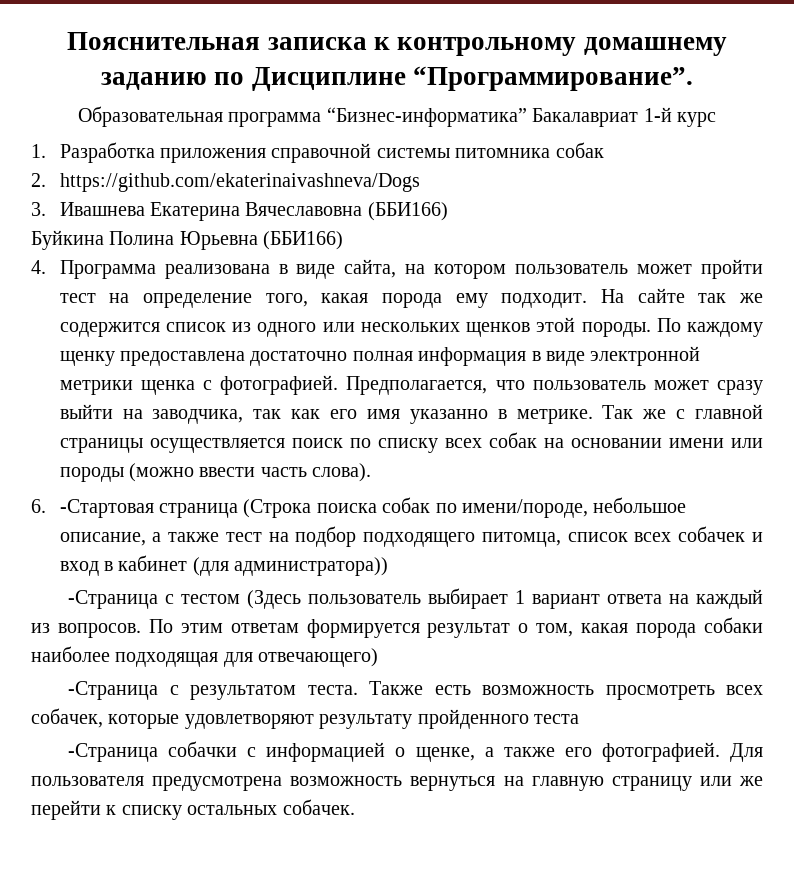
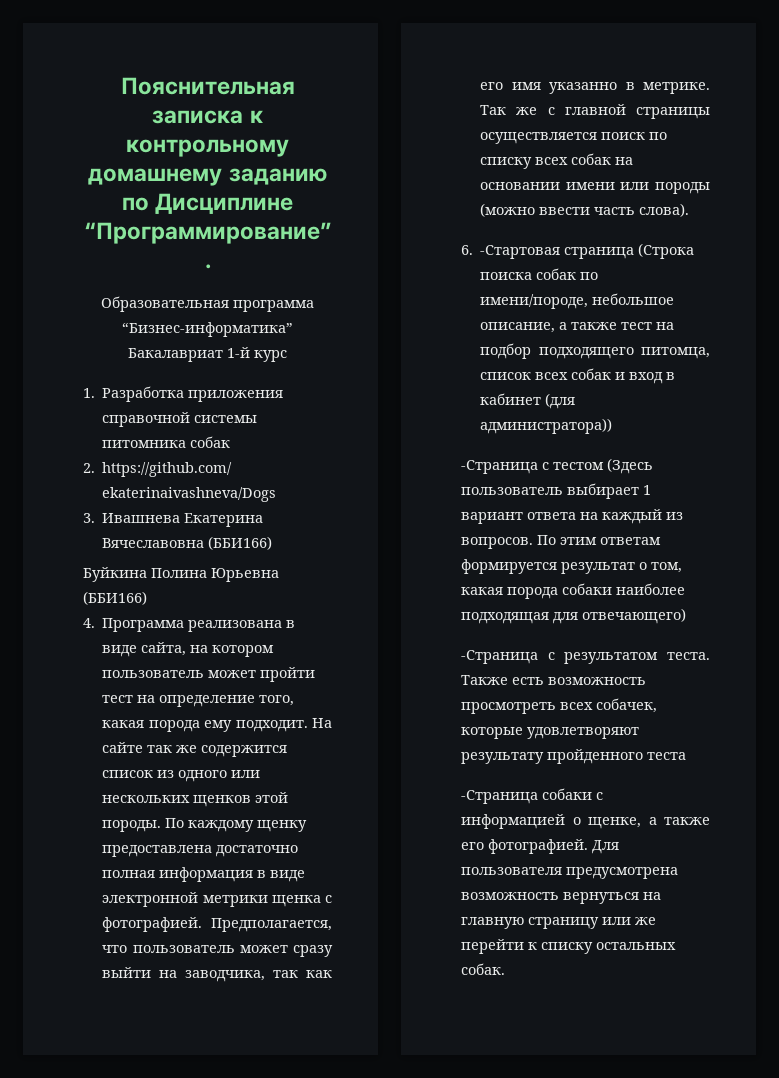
- 6. -Стартовая страница (Строка поиска собак по имени/породе, небольшое описание, а также тест на подбор подходящего питомца, список всех собачек и вход в кабинет (для администратора))
+ 6. -Стартовая страница (Строка поиска собак по имени/породе, небольшое описание, а также тест на подбор подходящего питомца, список всех собак и вход в кабинет (для администратора))
- -Страница собачки с информацией о щенке, а также его фотографией.
+ -Страница собаки с информацией о щенке, а также его фотографией.
- Для пользователя предусмотрена возможность вернуться на главную страницу или же перейти к списку остальных собачек.
+ Для пользователя предусмотрена возможность вернуться на главную страницу или же перейти к списку остальных собак.

